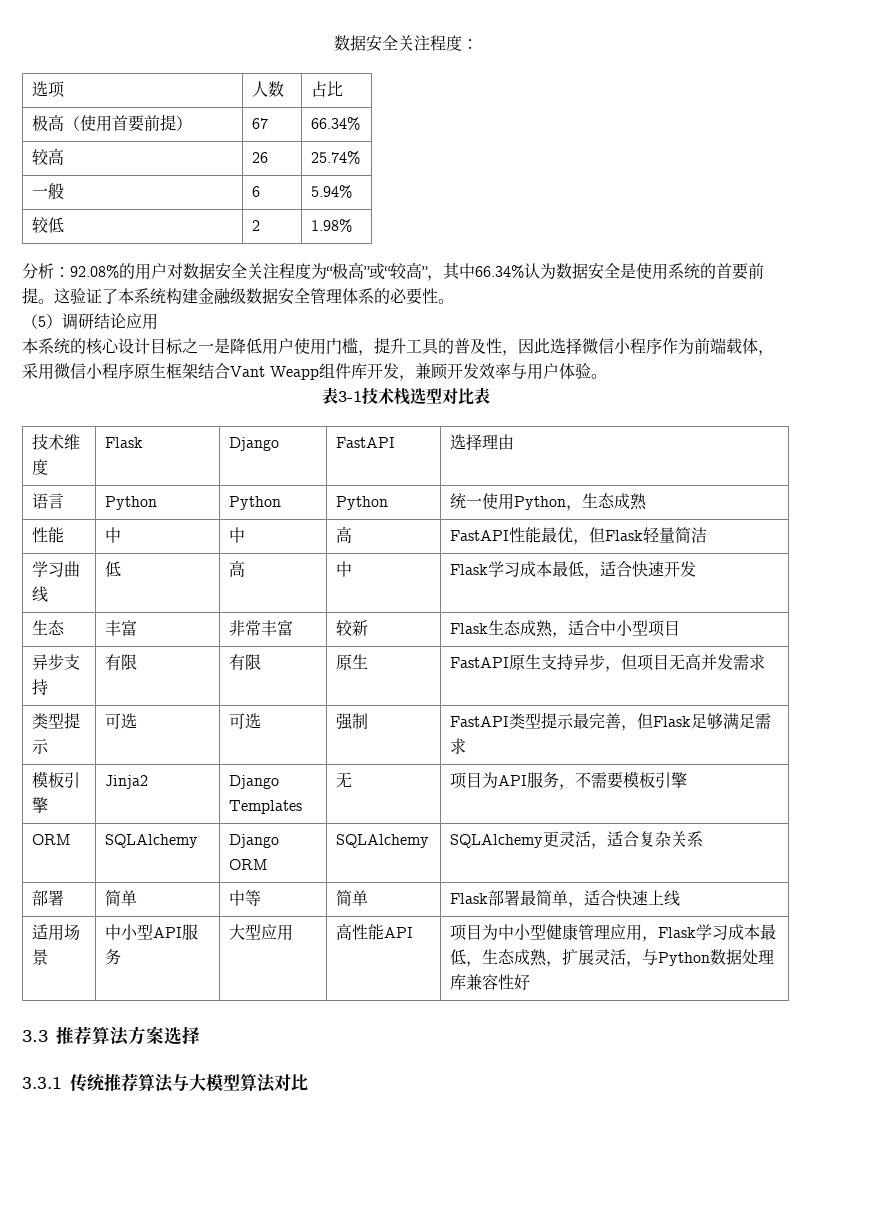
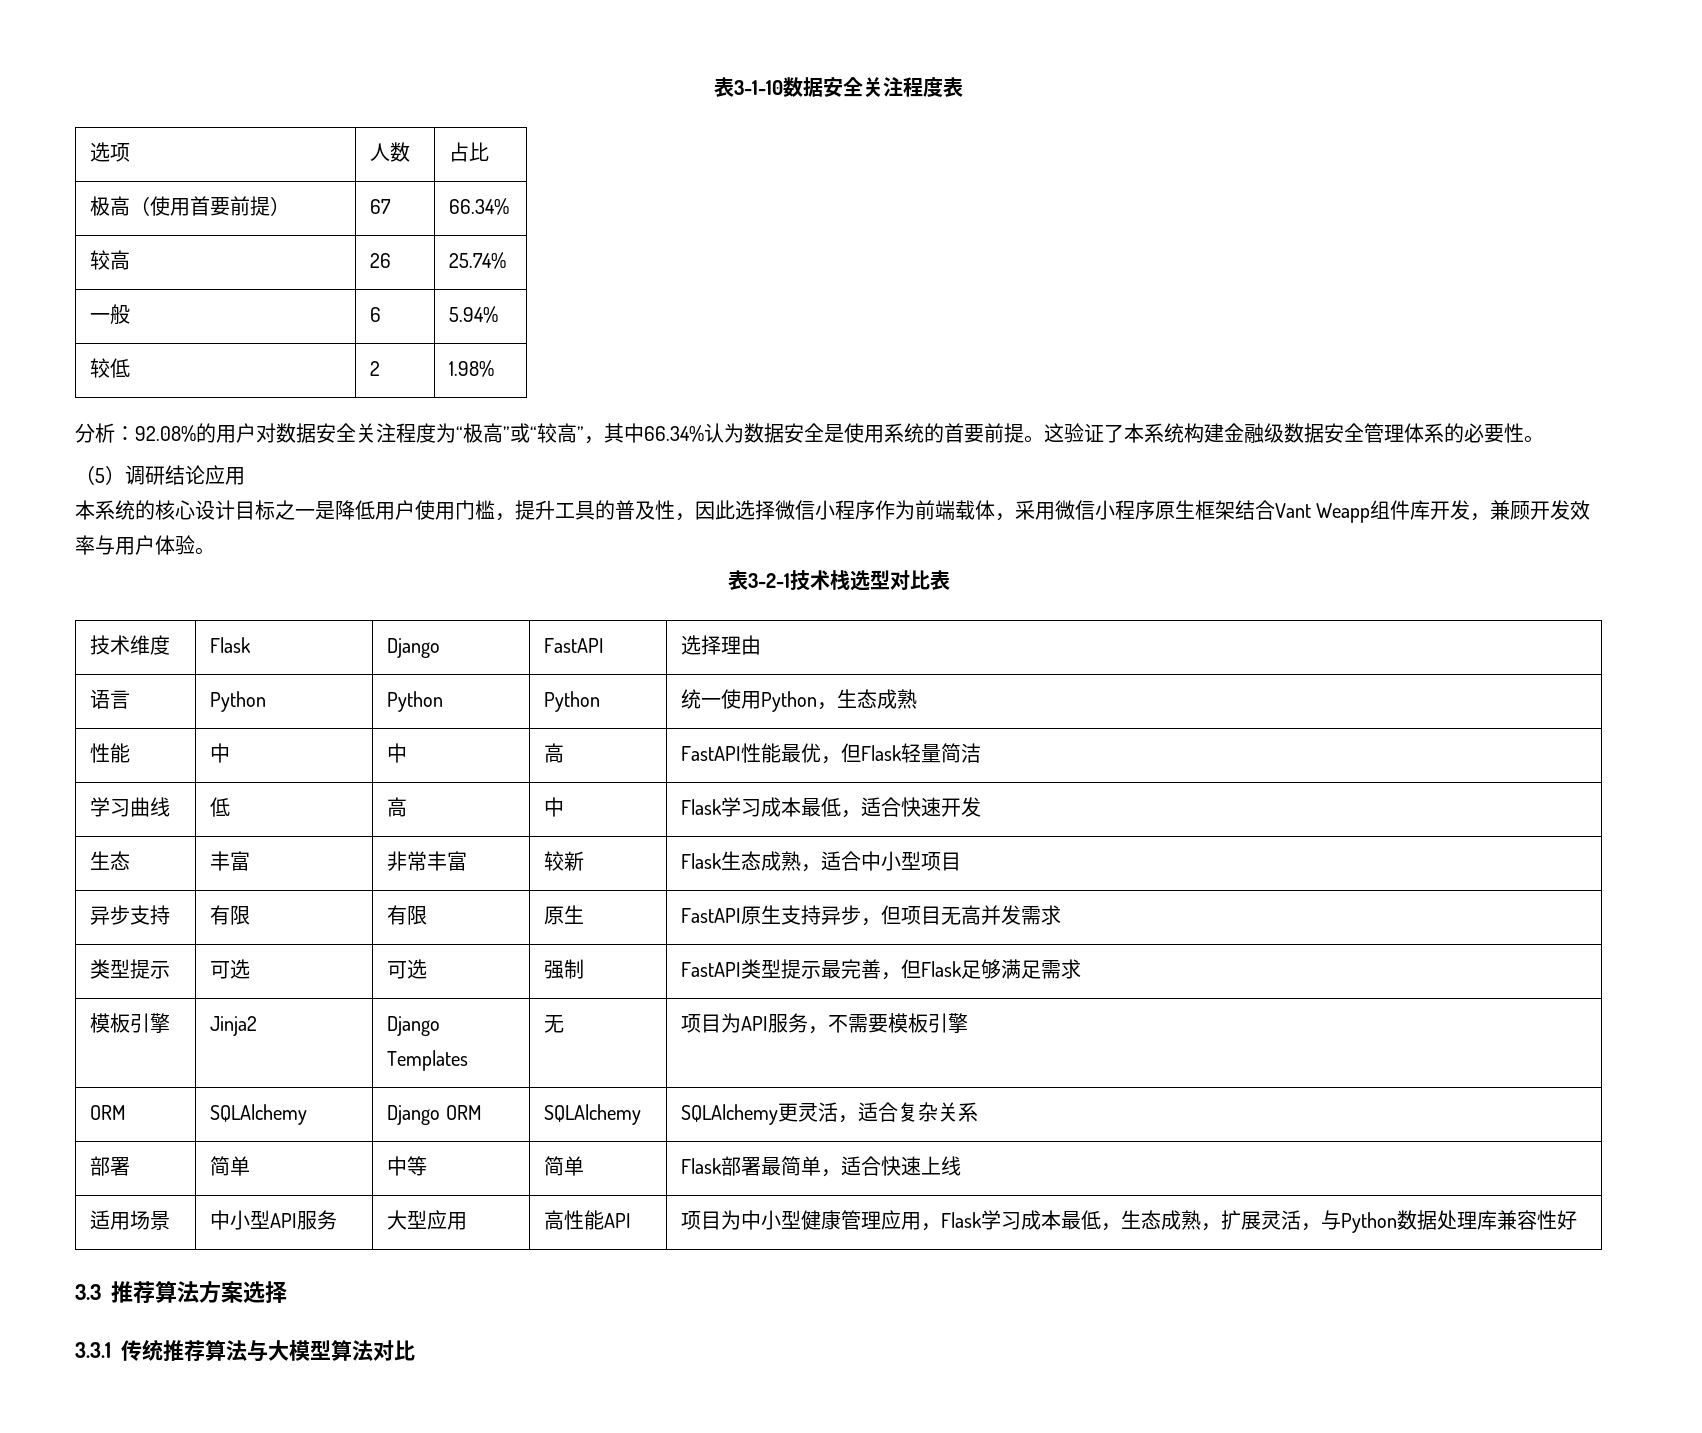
- 数据安全关注程度：
+ 表3-1-10数据安全关注程度表
- 表3-1技术栈选型对比表
+ 表3-2-1技术栈选型对比表

